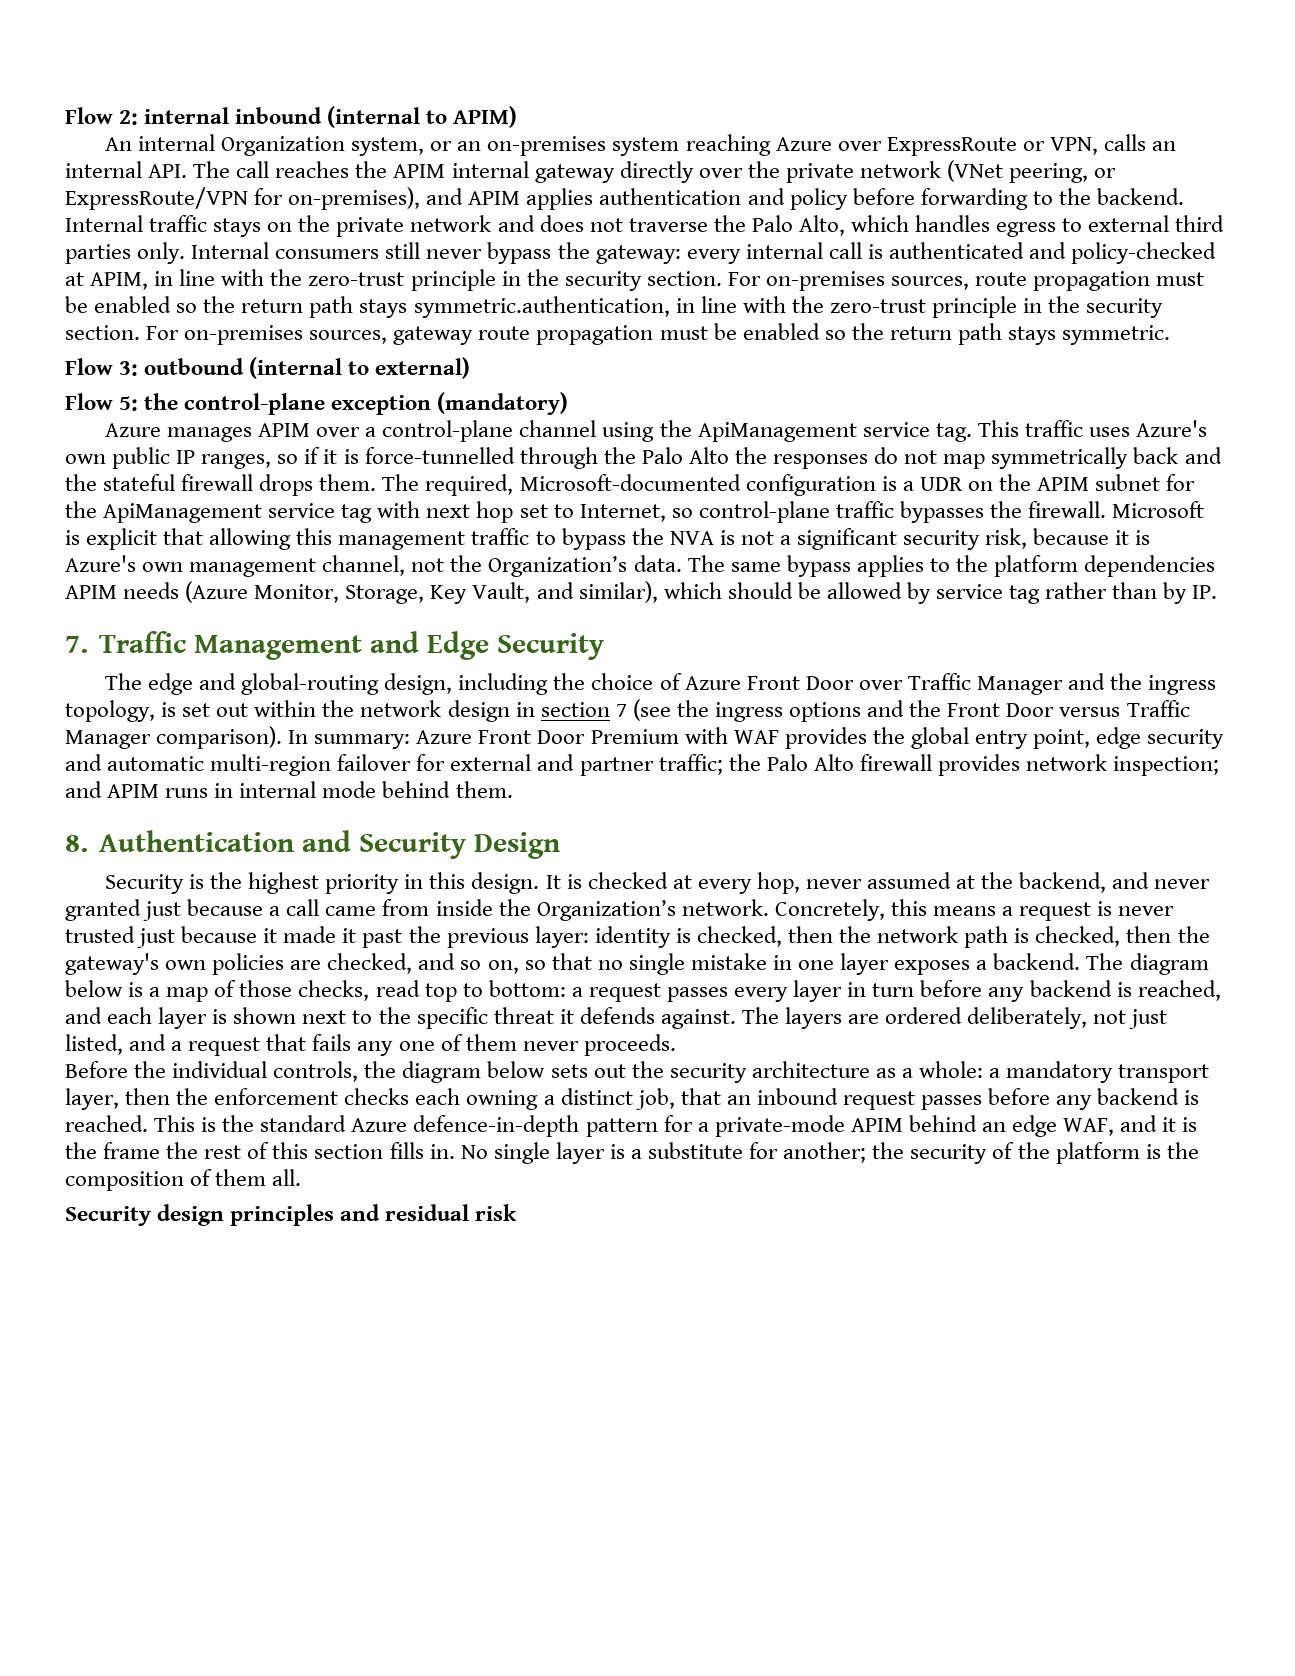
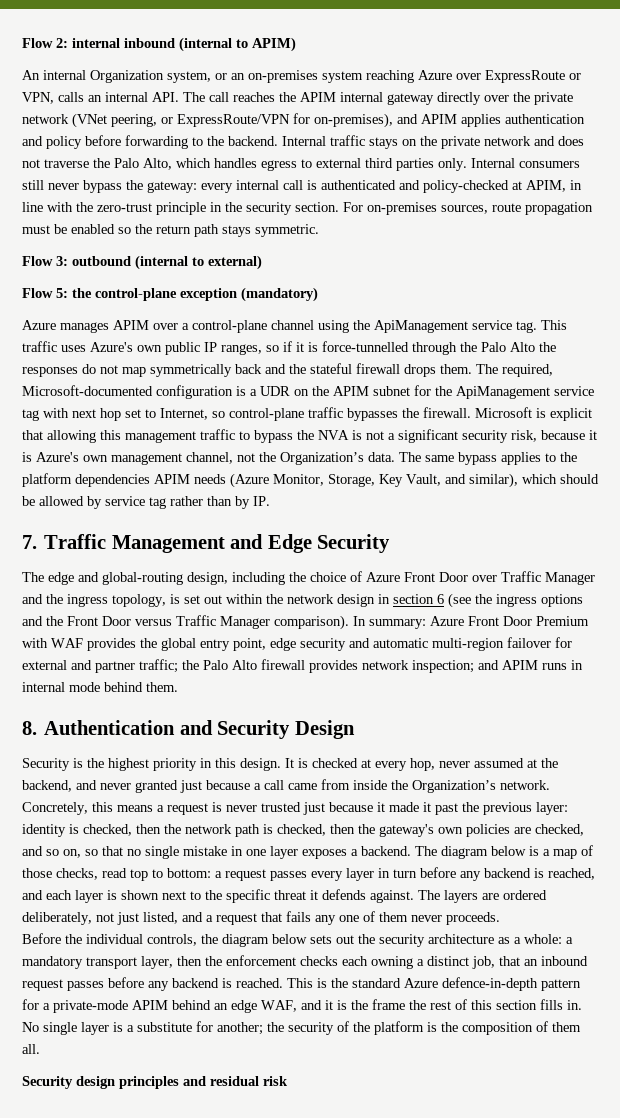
- For on-premises sources, route propagation must be enabled so the return path stays symmetric.authentication, in line with the zero-trust principle in the security section. For on-premises sources, gateway route propagation must be enabled so the return path stays symmetric.
+ For on-premises sources, route propagation must be enabled so the return path stays symmetric.
- The edge and global-routing design, including the choice of Azure Front Door over Traffic Manager and the ingress topology, is set out within the network design in section 7 (see the ingress options and the Front Door versus Traffic Manager comparison).
+ The edge and global-routing design, including the choice of Azure Front Door over Traffic Manager and the ingress topology, is set out within the network design in section 6 (see the ingress options and the Front Door versus Traffic Manager comparison).

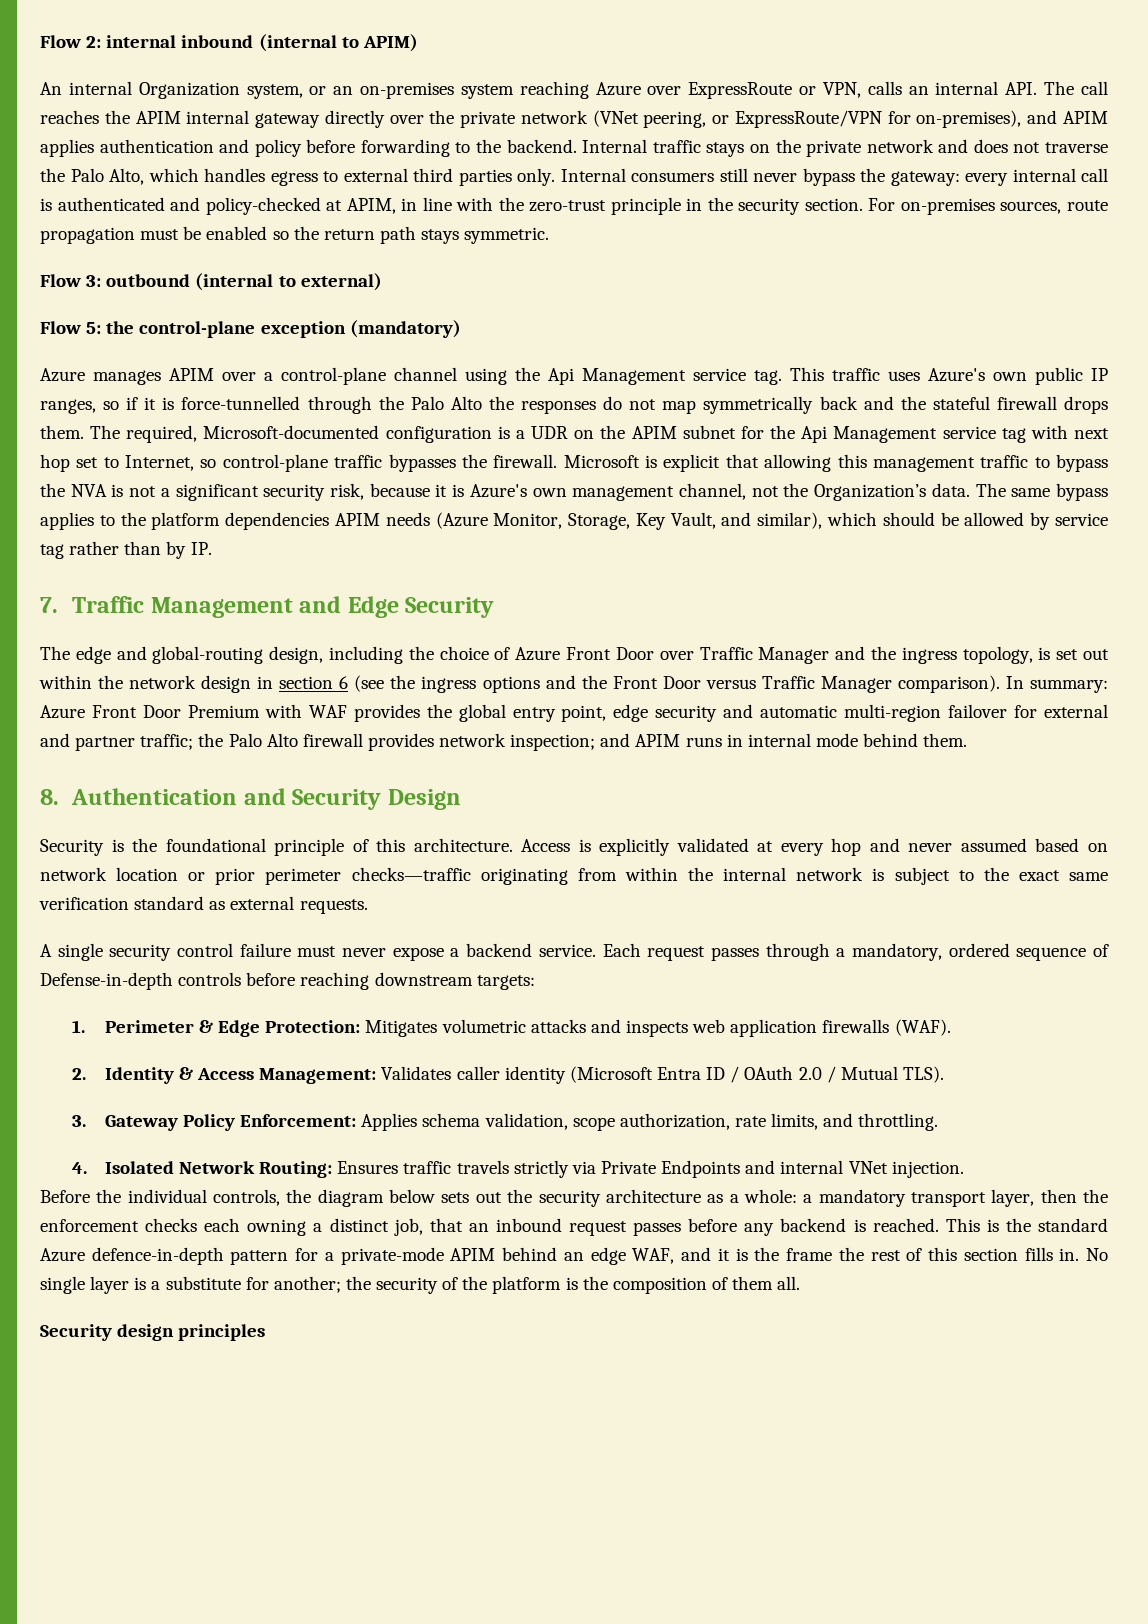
- Azure manages APIM over a control-plane channel using the ApiManagement service tag.
+ Azure manages APIM over a control-plane channel using the Api Management service tag.
- The required, Microsoft-documented configuration is a UDR on the APIM subnet for the ApiManagement service tag with next hop set to Internet, so control-plane traffic bypasses the firewall.
+ The required, Microsoft-documented configuration is a UDR on the APIM subnet for the Api Management service tag with next hop set to Internet, so control-plane traffic bypasses the firewall.
- Security is the highest priority in this design. It is checked at every hop, never assumed at the backend, and never granted just because a call came from inside the Organization’s network. Concretely, this means a request is never trusted just because it made it past the previous layer: identity is checked, then the network path is checked, then the gateway's own policies are checked, and so on, so that no single mistake in one layer exposes a backend. The diagram below is a map of those checks, read top to bottom: a request passes every layer in turn before any backend is reached, and each layer is shown next to the specific threat it defends against. The layers are ordered deliberately, not just listed, and a request that fails any one of them never proceeds.
+ Security is the foundational principle of this architecture. Access is explicitly validated at every hop and never assumed based on network location or prior perimeter checks—traffic originating from within the internal network is subject to the exact same verification standard as external requests.
+ A single security control failure must never expose a backend service. Each request passes through a mandatory, ordered sequence of Defense-in-depth controls before reaching downstream targets:
+ 1. Perimeter & Edge Protection: Mitigates volumetric attacks and inspects web application firewalls (WAF).
+ 2. Identity & Access Management: Validates caller identity (Microsoft Entra ID / OAuth 2.0 / Mutual TLS).
+ 3. Gateway Policy Enforcement: Applies schema validation, scope authorization, rate limits, and throttling.
+ 4. Isolated Network Routing: Ensures traffic travels strictly via Private Endpoints and internal VNet injection.
- Security design principles and residual risk
+ Security design principles

